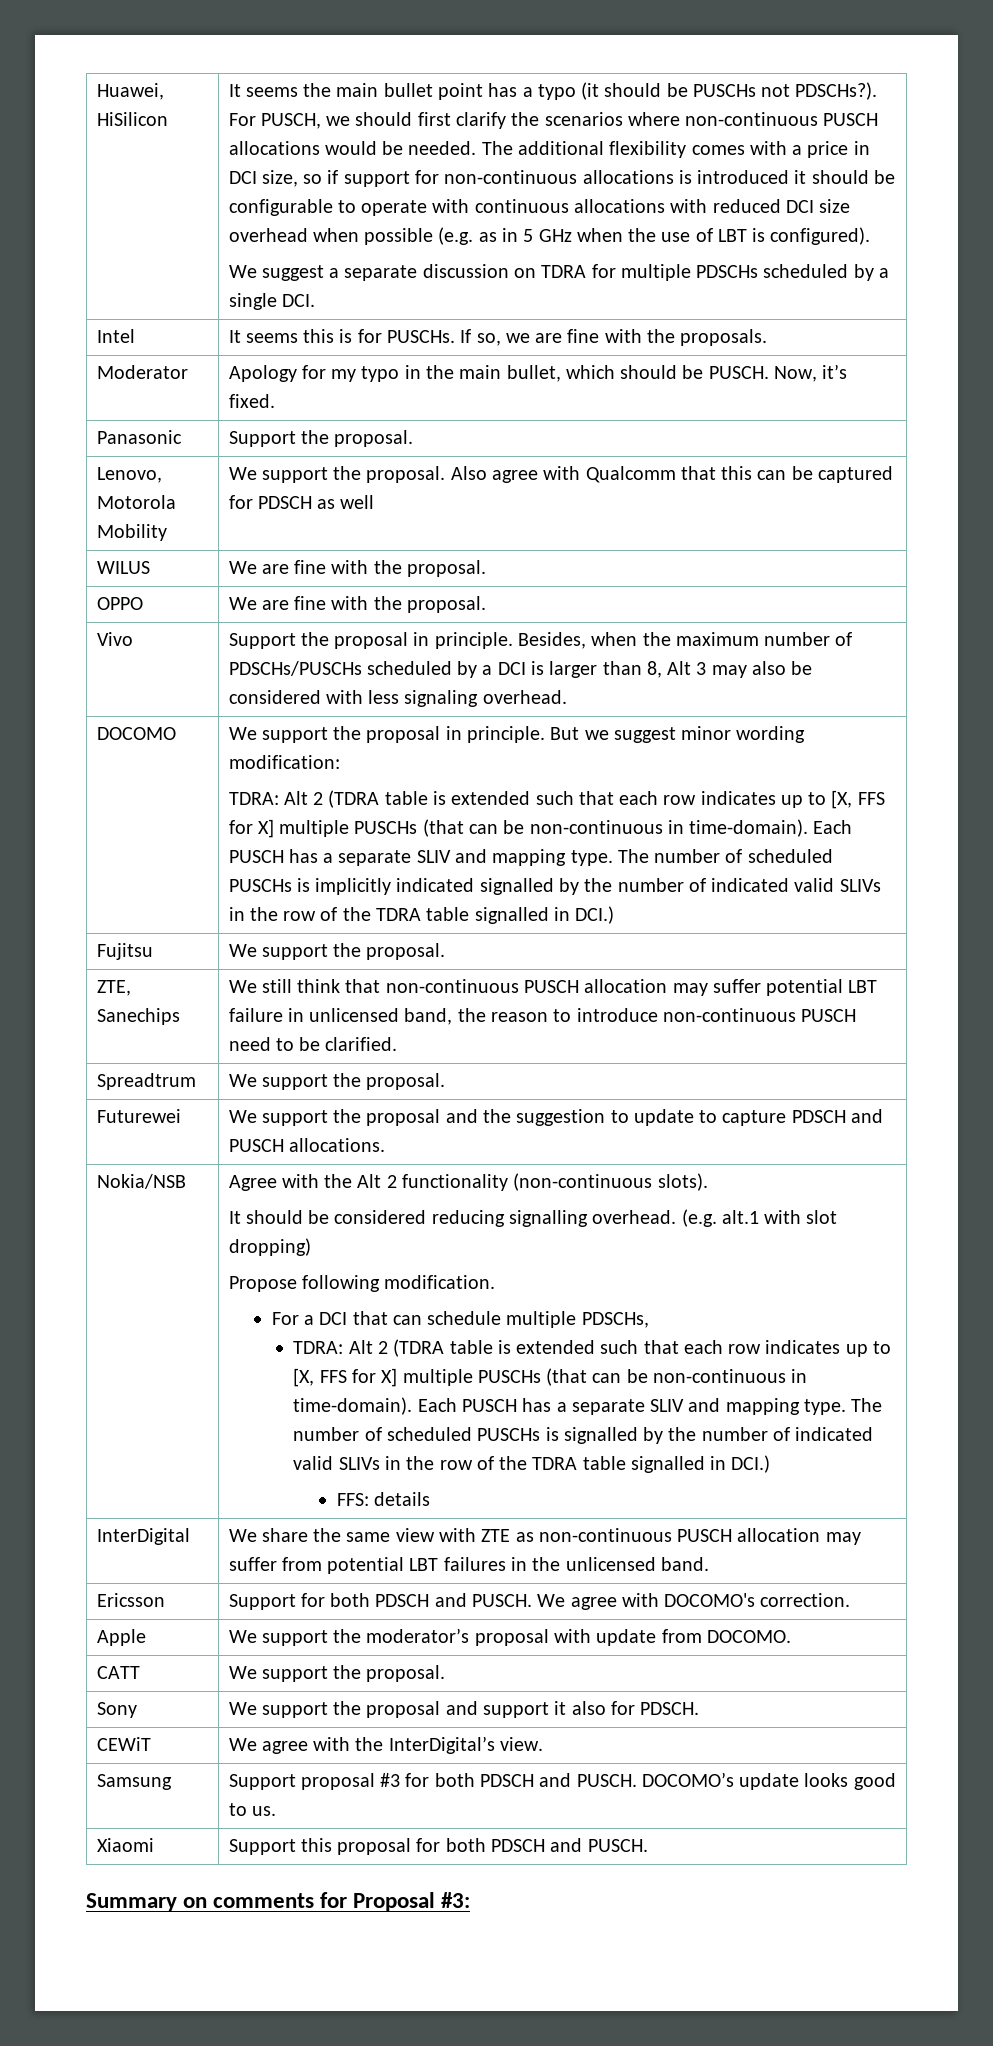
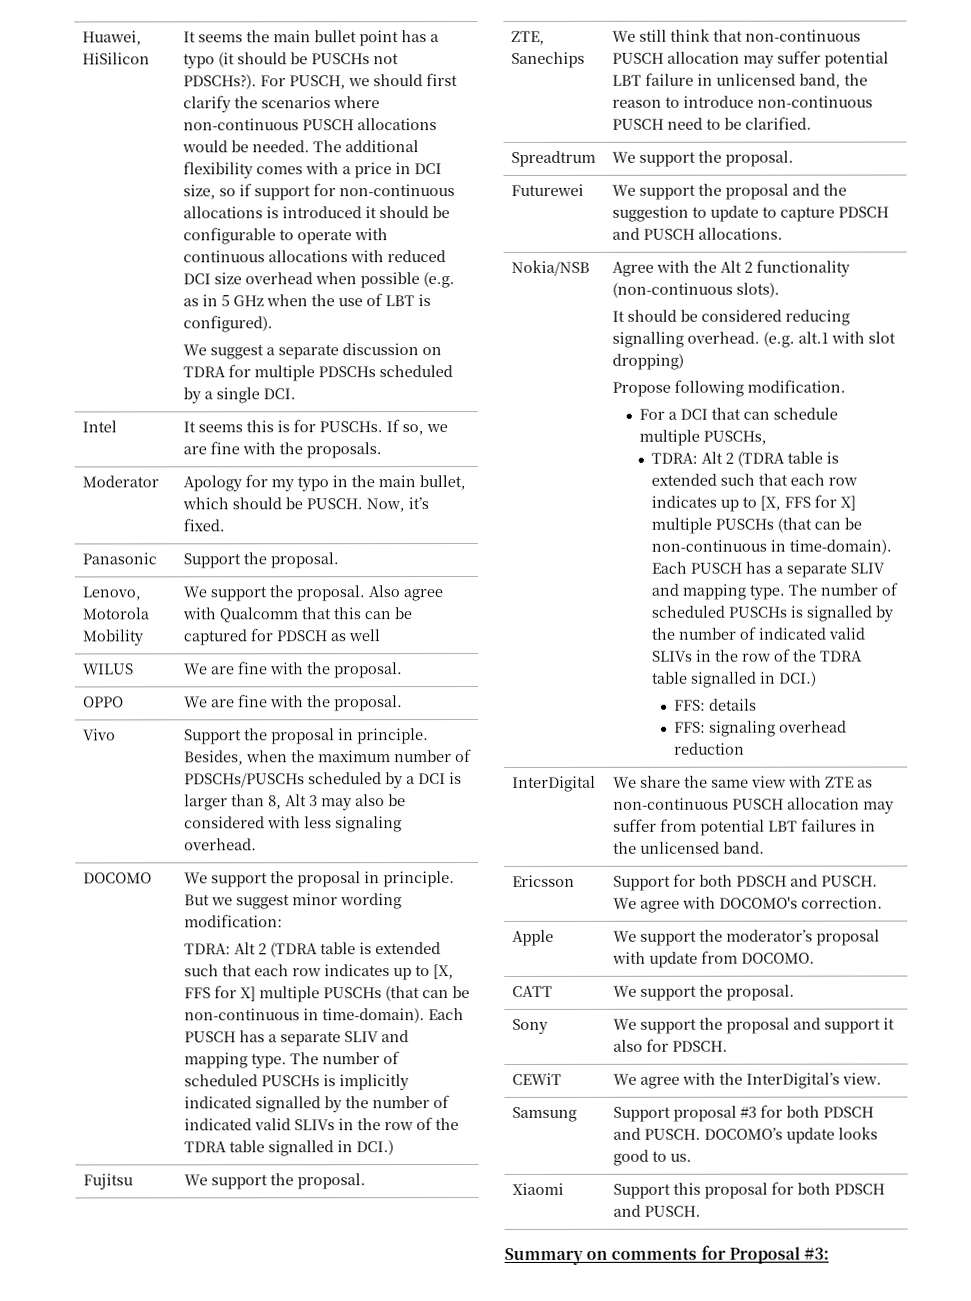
- For a DCI that can schedule multiple PDSCHs,
+ For a DCI that can schedule multiple PUSCHs,
+ FFS: signaling overhead reduction

